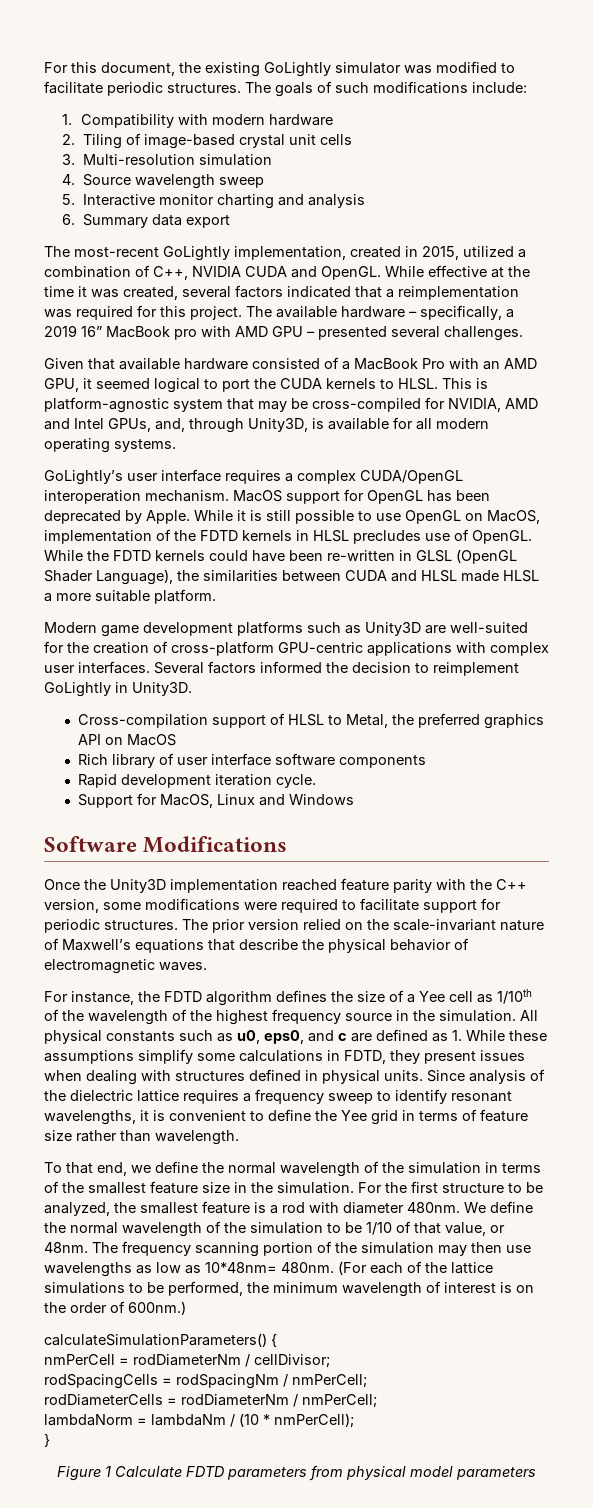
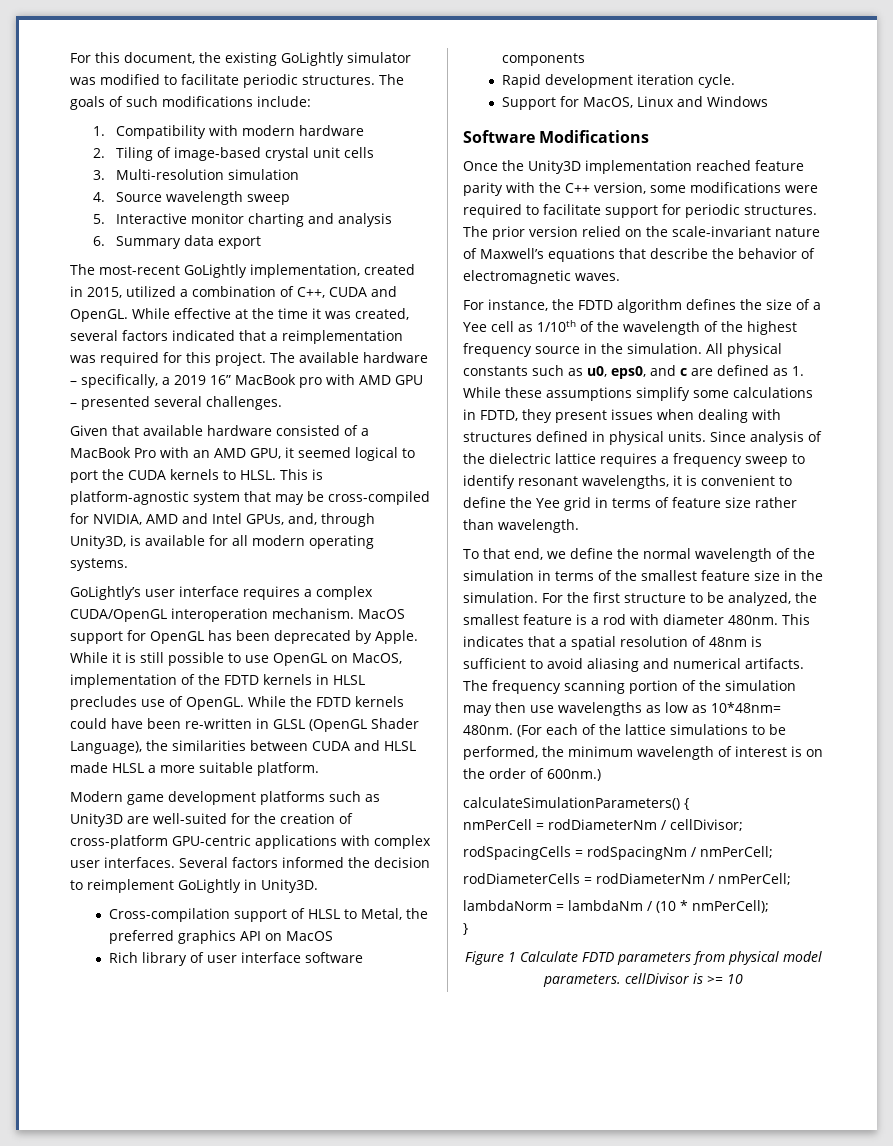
- The most-recent GoLightly implementation, created in 2015, utilized a combination of C++, NVIDIA CUDA and OpenGL.
+ The most-recent GoLightly implementation, created in 2015, utilized a combination of C++, CUDA and OpenGL.
- The prior version relied on the scale-invariant nature of Maxwell’s equations that describe the physical behavior of electromagnetic waves.
+ The prior version relied on the scale-invariant nature of Maxwell’s equations that describe the behavior of electromagnetic waves.
- We define the normal wavelength of the simulation to be 1/10 of that value, or 48nm.
+ This indicates that a spatial resolution of 48nm is sufficient to avoid aliasing and numerical artifacts.
- Figure 1 Calculate FDTD parameters from physical model parameters
+ Figure 1 Calculate FDTD parameters from physical model parameters. cellDivisor is >= 10

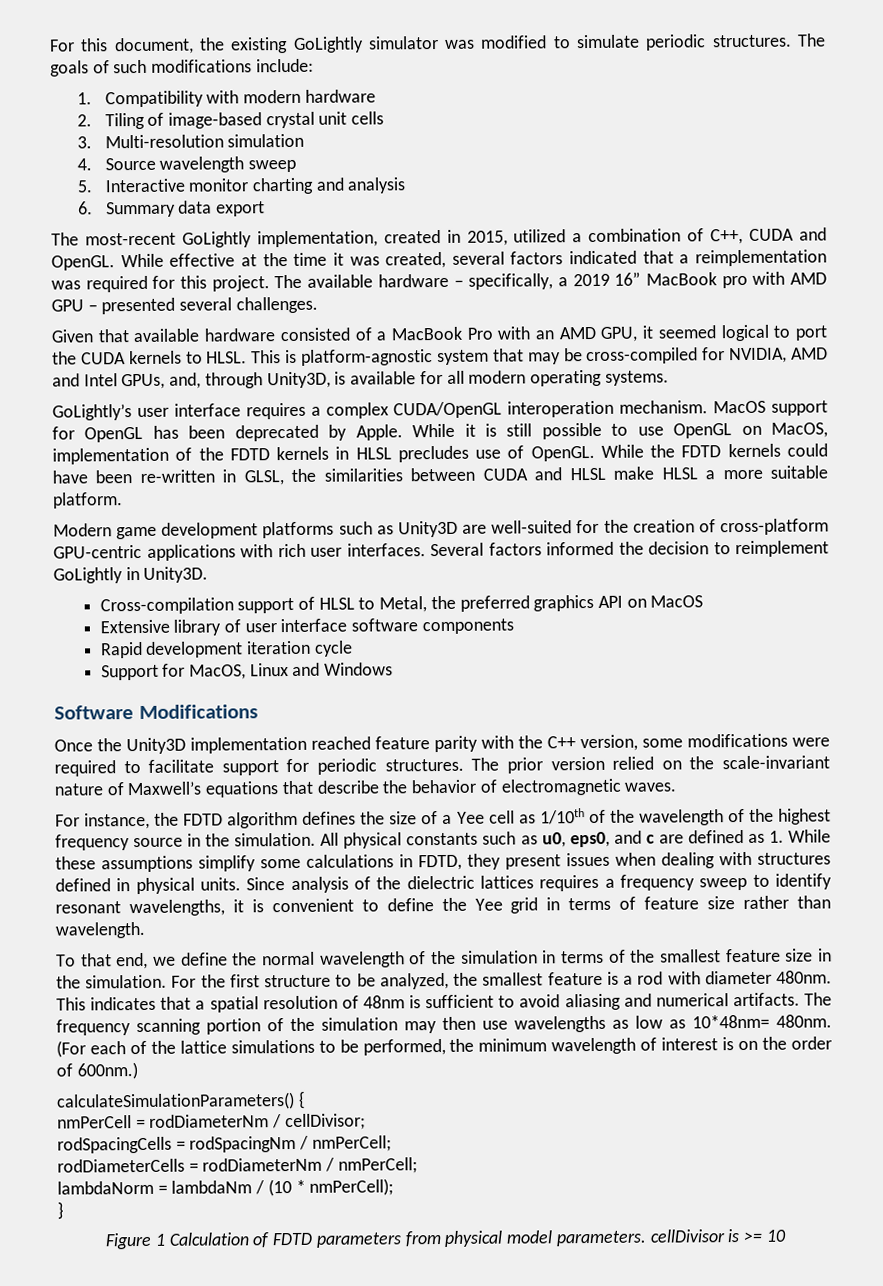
- For this document, the existing GoLightly simulator was modified to facilitate periodic structures.
+ For this document, the existing GoLightly simulator was modified to simulate periodic structures.
- While the FDTD kernels could have been re-written in GLSL (OpenGL Shader Language), the similarities between CUDA and HLSL made HLSL a more suitable platform.
+ While the FDTD kernels could have been re-written in GLSL, the similarities between CUDA and HLSL make HLSL a more suitable platform.
- Modern game development platforms such as Unity3D are well-suited for the creation of cross-platform GPU-centric applications with complex user interfaces.
+ Modern game development platforms such as Unity3D are well-suited for the creation of cross-platform GPU-centric applications with rich user interfaces.
- Rich library of user interface software components
+ Extensive library of user interface software components
- Rapid development iteration cycle.
+ Rapid development iteration cycle
- Since analysis of the dielectric lattice requires a frequency sweep to identify resonant wavelengths, it is convenient to define the Yee grid in terms of feature size rather than wavelength.
+ Since analysis of the dielectric lattices requires a frequency sweep to identify resonant wavelengths, it is convenient to define the Yee grid in terms of feature size rather than wavelength.
- Figure 1 Calculate FDTD parameters from physical model parameters. cellDivisor is >= 10
+ Figure 1 Calculation of FDTD parameters from physical model parameters. cellDivisor is >= 10

